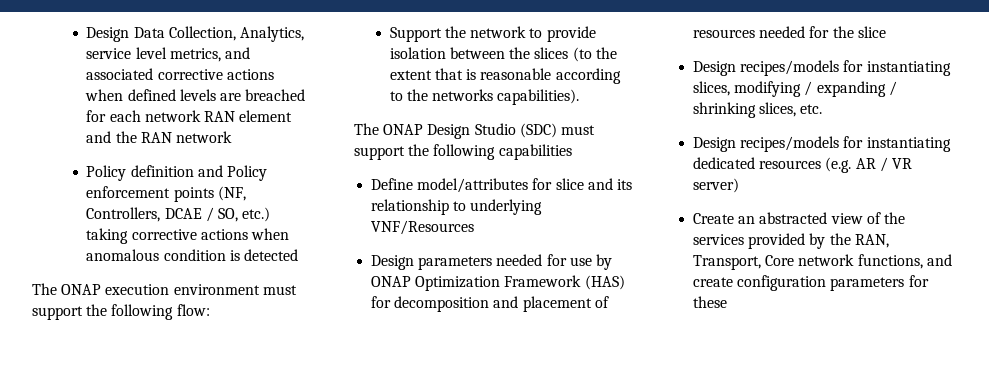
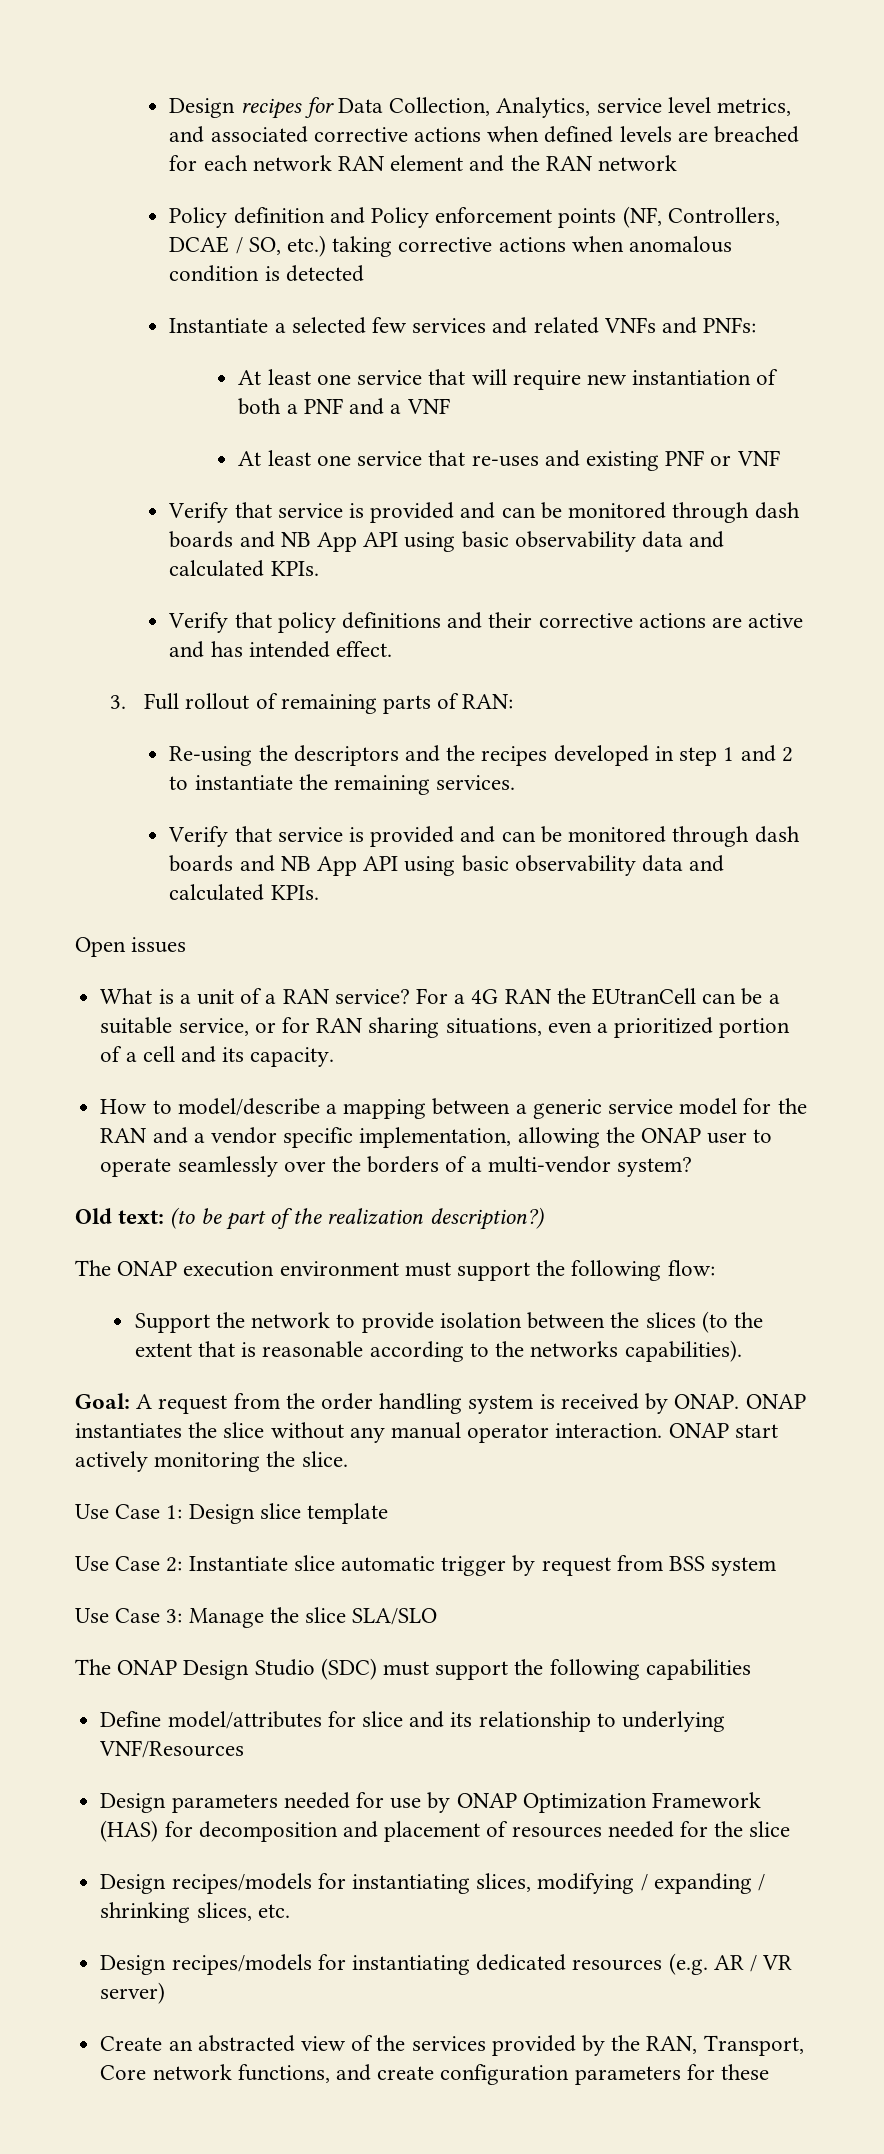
- Design Data Collection, Analytics, service level metrics, and associated corrective actions when defined levels are breached for each network RAN element and the RAN network
+ Design recipes for Data Collection, Analytics, service level metrics, and associated corrective actions when defined levels are breached for each network RAN element and the RAN network
+ Instantiate a selected few services and related VNFs and PNFs:
+ At least one service that will require new instantiation of both a PNF and a VNF
+ At least one service that re-uses and existing PNF or VNF
+ Verify that service is provided and can be monitored through dash boards and NB App API using basic observability data and calculated KPIs.
+ Verify that policy definitions and their corrective actions are active and has intended effect.
+ 3. Full rollout of remaining parts of RAN:
+ Re-using the descriptors and the recipes developed in step 1 and 2 to instantiate the remaining services.
+ Verify that service is provided and can be monitored through dash boards and NB App API using basic observability data and calculated KPIs.
+ Open issues
+ What is a unit of a RAN service? For a 4G RAN the EUtranCell can be a suitable service, or for RAN sharing situations, even a prioritized portion of a cell and its capacity.
+ How to model/describe a mapping between a generic service model for the RAN and a vendor specific implementation, allowing the ONAP user to operate seamlessly over the borders of a multi-vendor system?
+ Old text: (to be part of the realization description?)
+ Goal: A request from the order handling system is received by ONAP. ONAP instantiates the slice without any manual operator interaction. ONAP start actively monitoring the slice.
+ Use Case 1: Design slice template
+ Use Case 2: Instantiate slice automatic trigger by request from BSS system
+ Use Case 3: Manage the slice SLA/SLO

